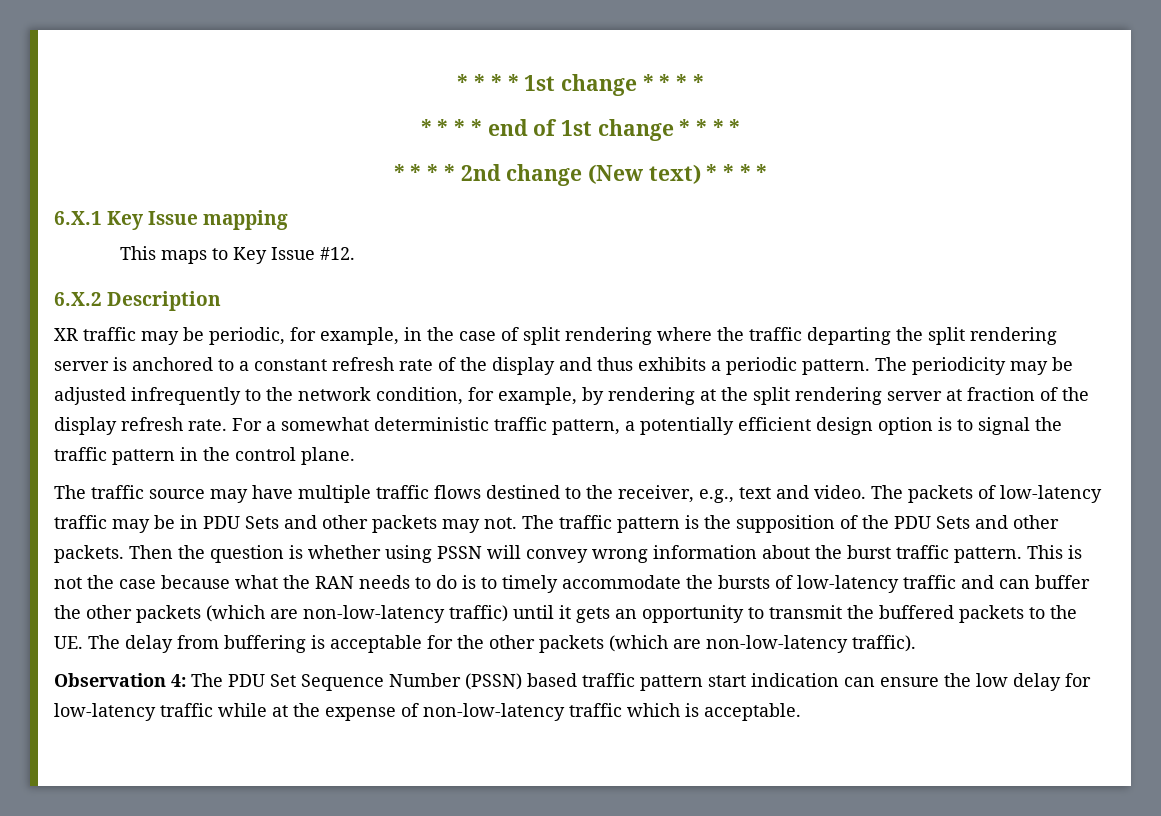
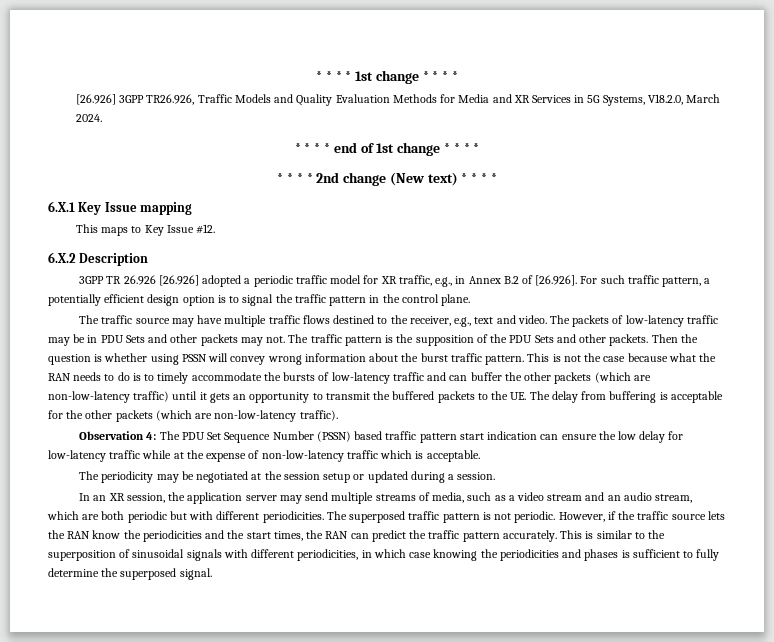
+ [26.926] 3GPP TR26.926, Traffic Models and Quality Evaluation Methods for Media and XR Services in 5G Systems, V18.2.0, March 2024.
- XR traffic may be periodic, for example, in the case of split rendering where the traffic departing the split rendering server is anchored to a constant refresh rate of the display and thus exhibits a periodic pattern. The periodicity may be adjusted infrequently to the network condition, for example, by rendering at the split rendering server at fraction of the display refresh rate. For a somewhat deterministic traffic pattern, a potentially efficient design option is to signal the traffic pattern in the control plane.
+ 3GPP TR 26.926 [26.926] adopted a periodic traffic model for XR traffic, e.g., in Annex B.2 of [26.926]. For such traffic pattern, a potentially efficient design option is to signal the traffic pattern in the control plane.
+ The periodicity may be negotiated at the session setup or updated during a session.
+ In an XR session, the application server may send multiple streams of media, such as a video stream and an audio stream, which are both periodic but with different periodicities. The superposed traffic pattern is not periodic. However, if the traffic source lets the RAN know the periodicities and the start times, the RAN can predict the traffic pattern accurately. This is similar to the superposition of sinusoidal signals with different periodicities, in which case knowing the periodicities and phases is sufficient to fully determine the superposed signal.

